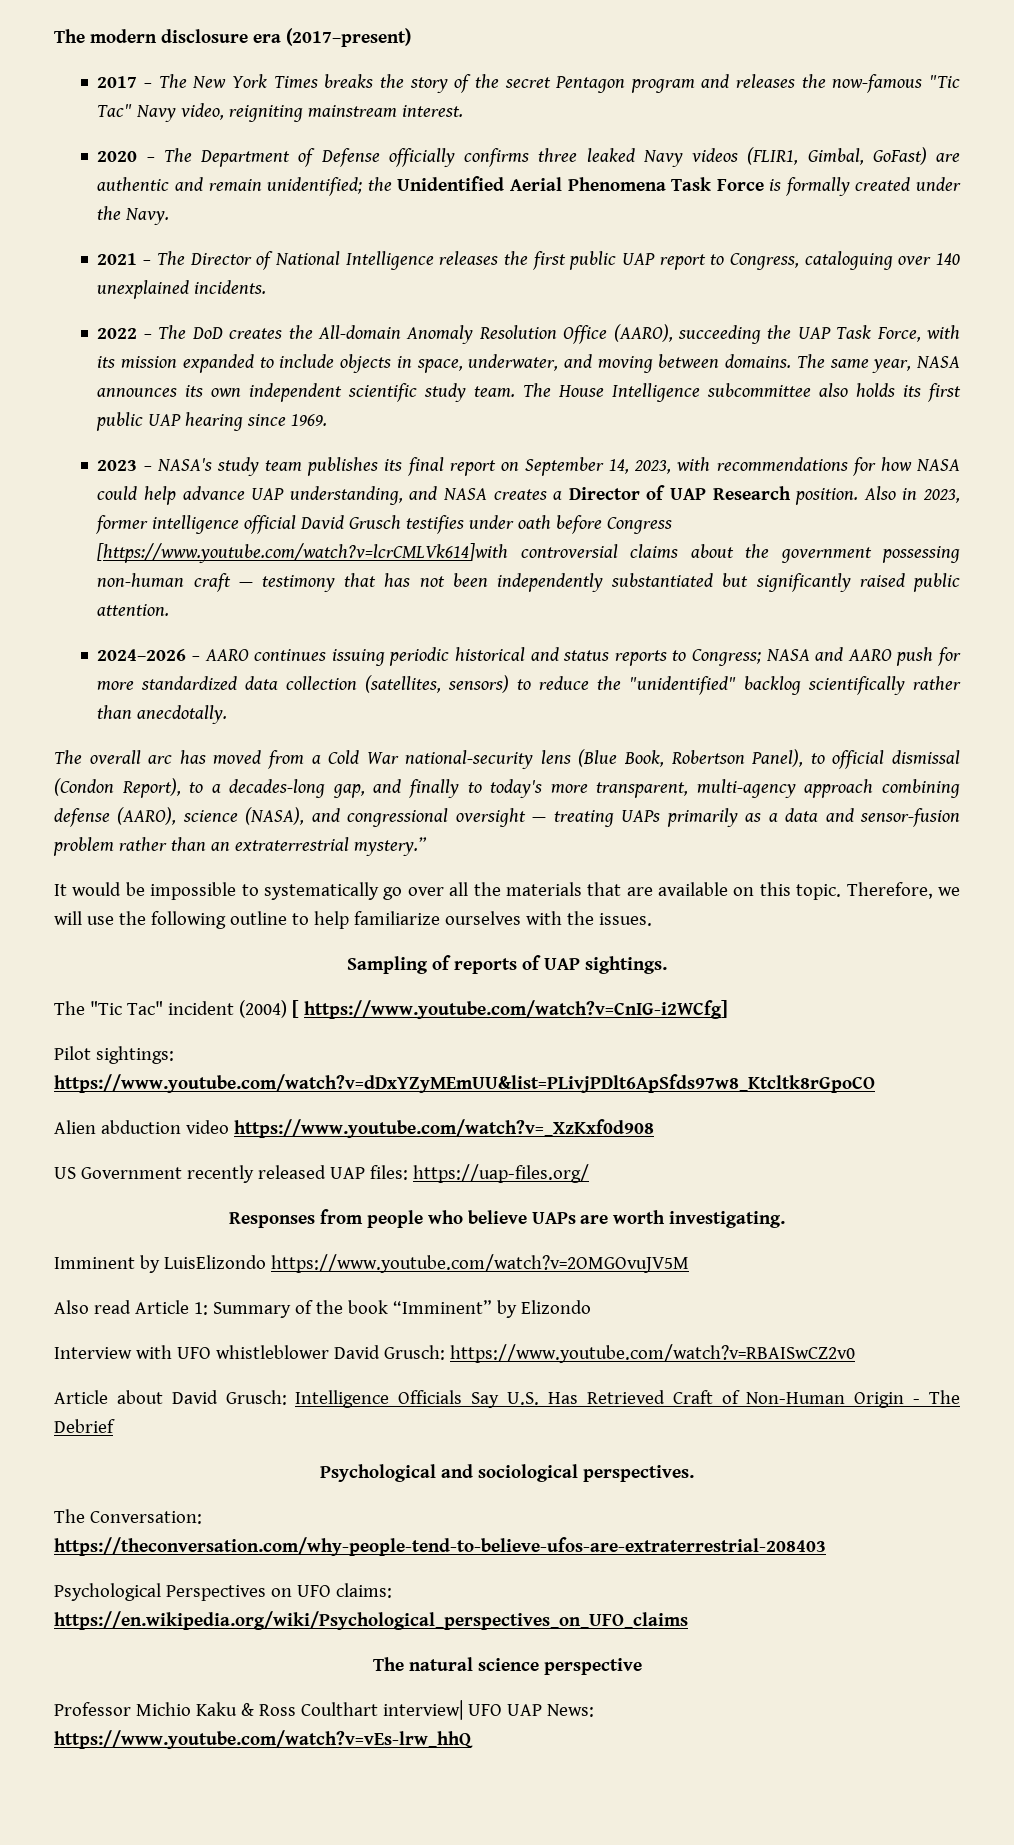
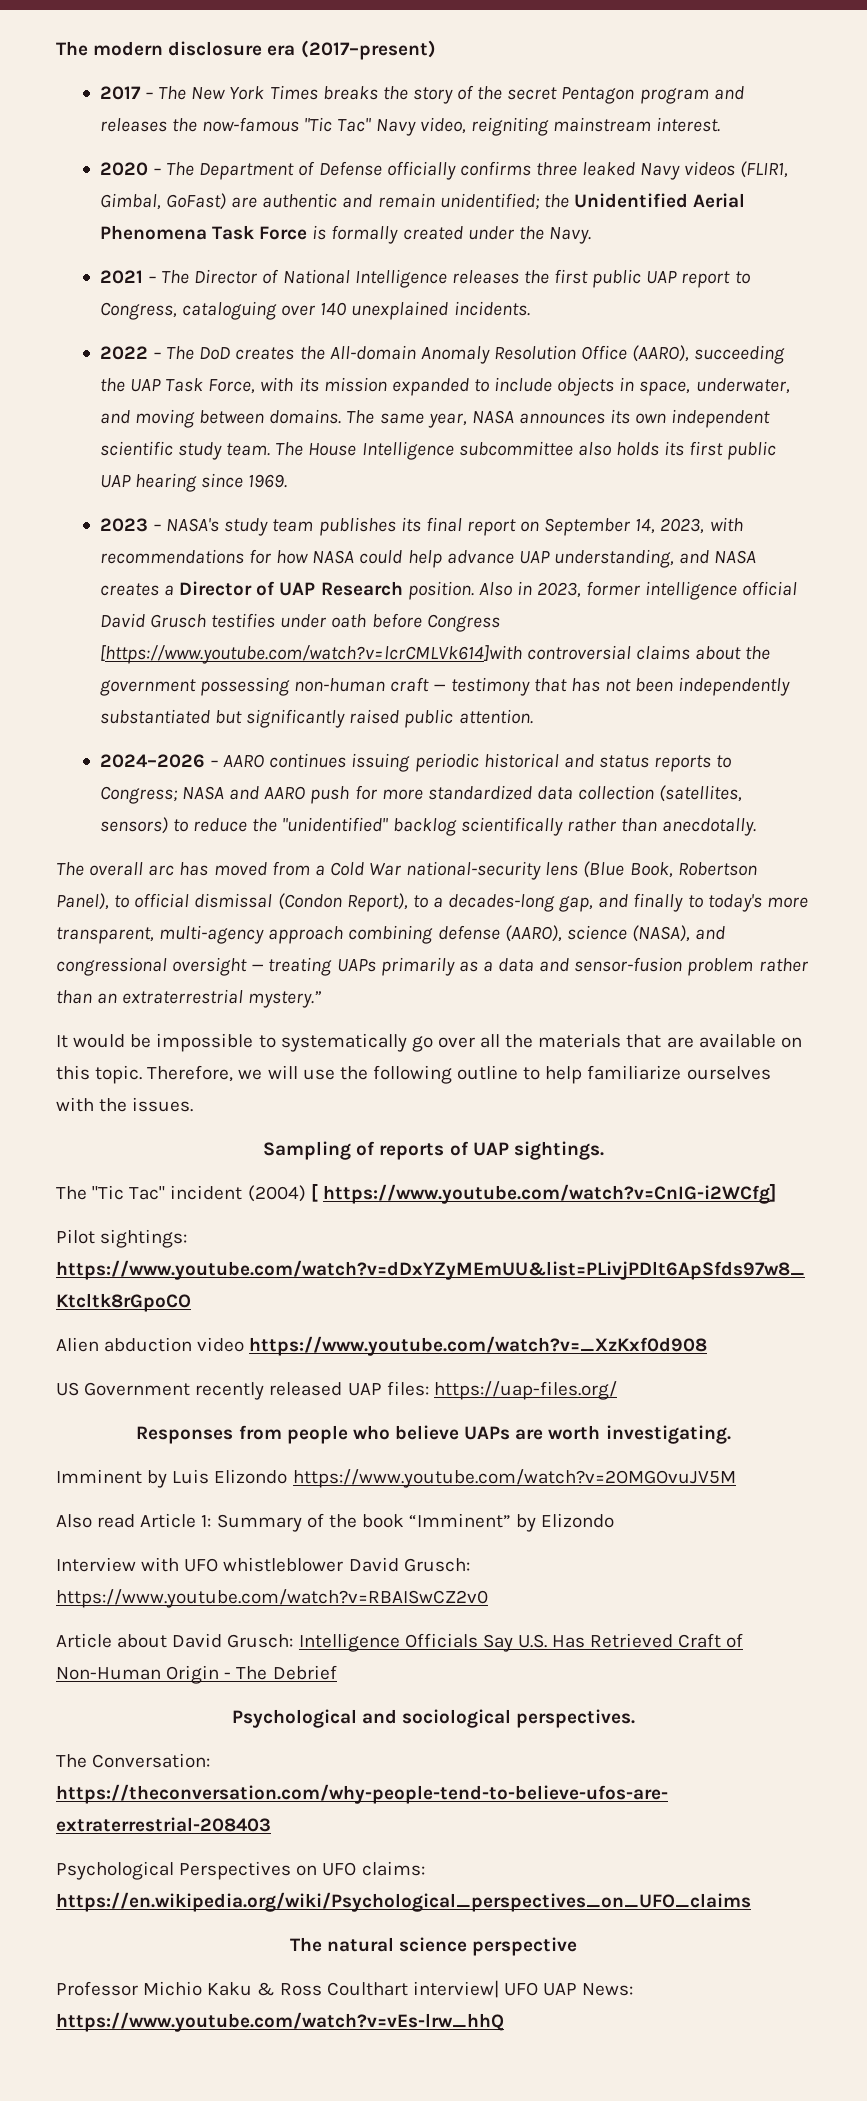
- Imminent by LuisElizondo https://www.youtube.com/watch?v=2OMGOvuJV5M
+ Imminent by Luis Elizondo https://www.youtube.com/watch?v=2OMGOvuJV5M

